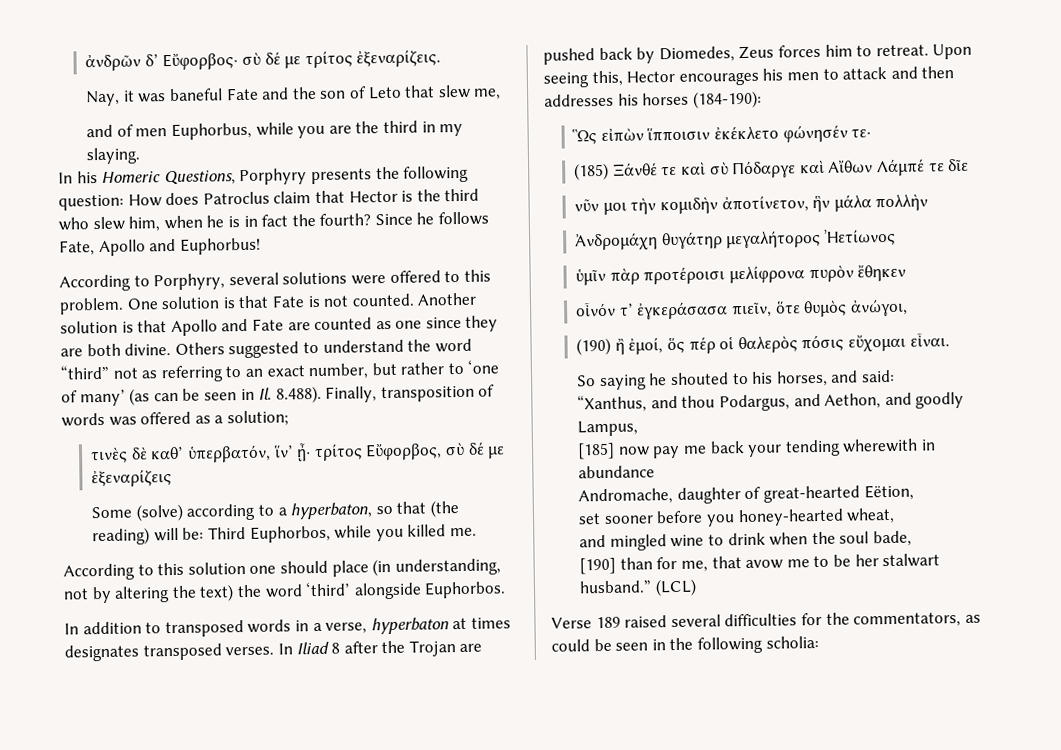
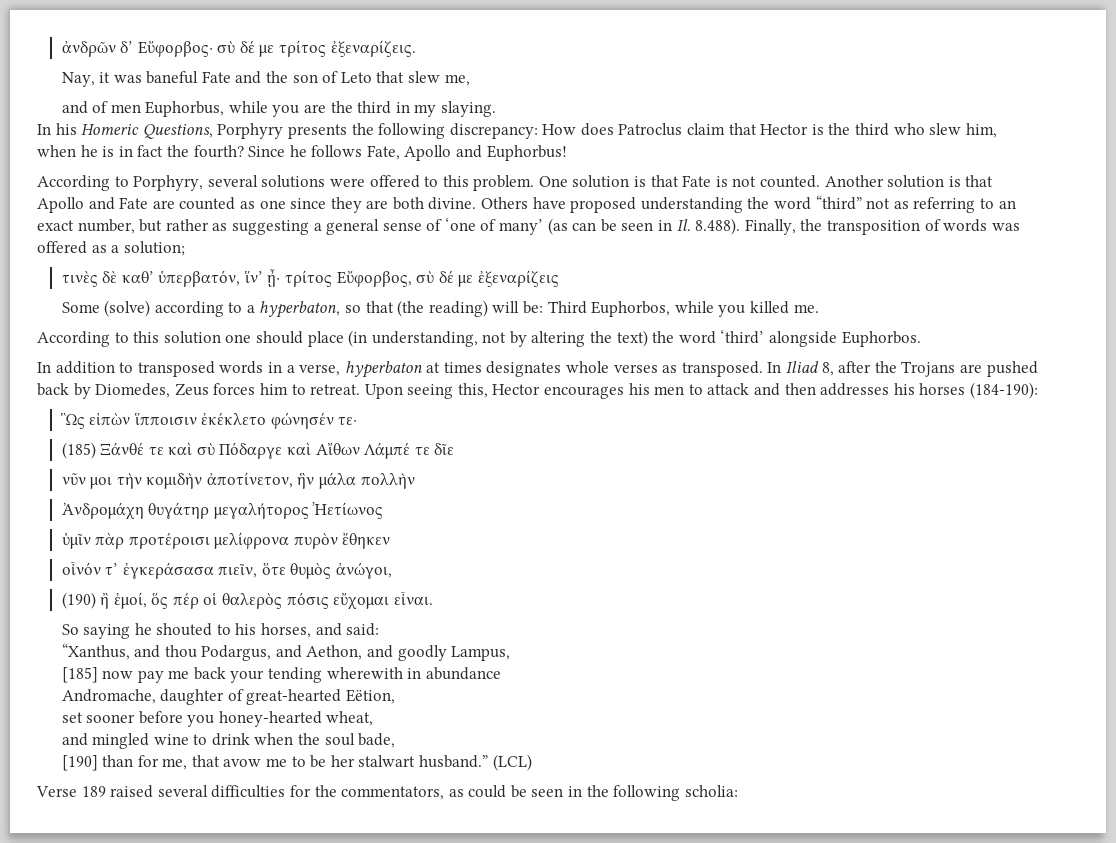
- In his Homeric Questions, Porphyry presents the following question: How does Patroclus claim that Hector is the third who slew him, when he is in fact the fourth?
+ In his Homeric Questions, Porphyry presents the following discrepancy: How does Patroclus claim that Hector is the third who slew him, when he is in fact the fourth?
- Others suggested to understand the word “third” not as referring to an exact number, but rather to ‘one of many’ (as can be seen in Il. 8.488). Finally, transposition of words was offered as a solution;
+ Others have proposed understanding the word “third” not as referring to an exact number, but rather as suggesting a general sense of ‘one of many’ (as can be seen in Il. 8.488). Finally, the transposition of words was offered as a solution;
- In addition to transposed words in a verse, hyperbaton at times designates transposed verses.
+ In addition to transposed words in a verse, hyperbaton at times designates whole verses as transposed.
- In Iliad 8 after the Trojan are pushed back by Diomedes, Zeus forces him to retreat.
+ In Iliad 8, after the Trojans are pushed back by Diomedes, Zeus forces him to retreat.

